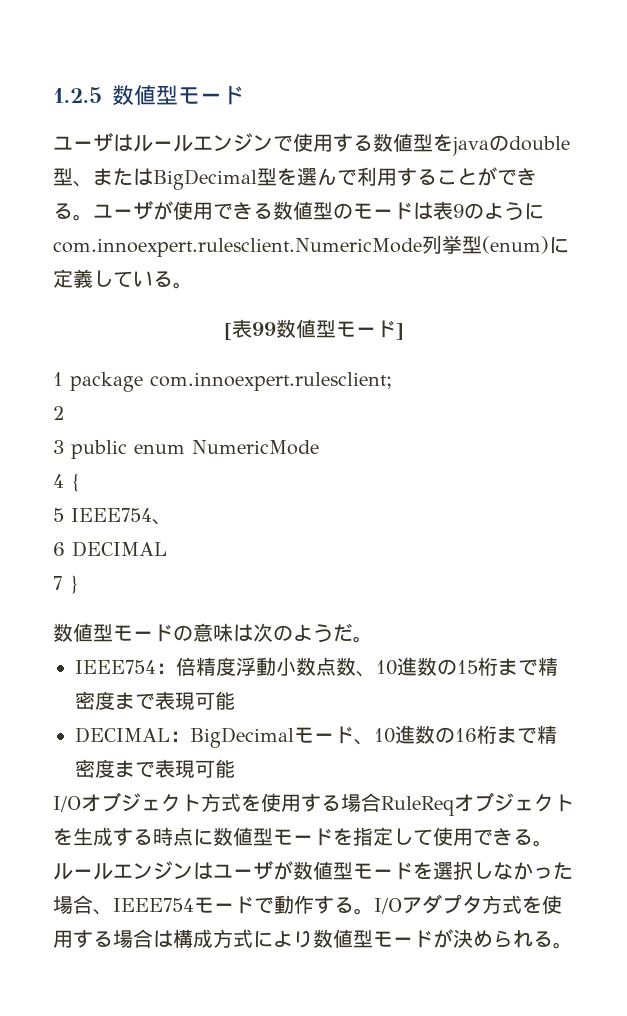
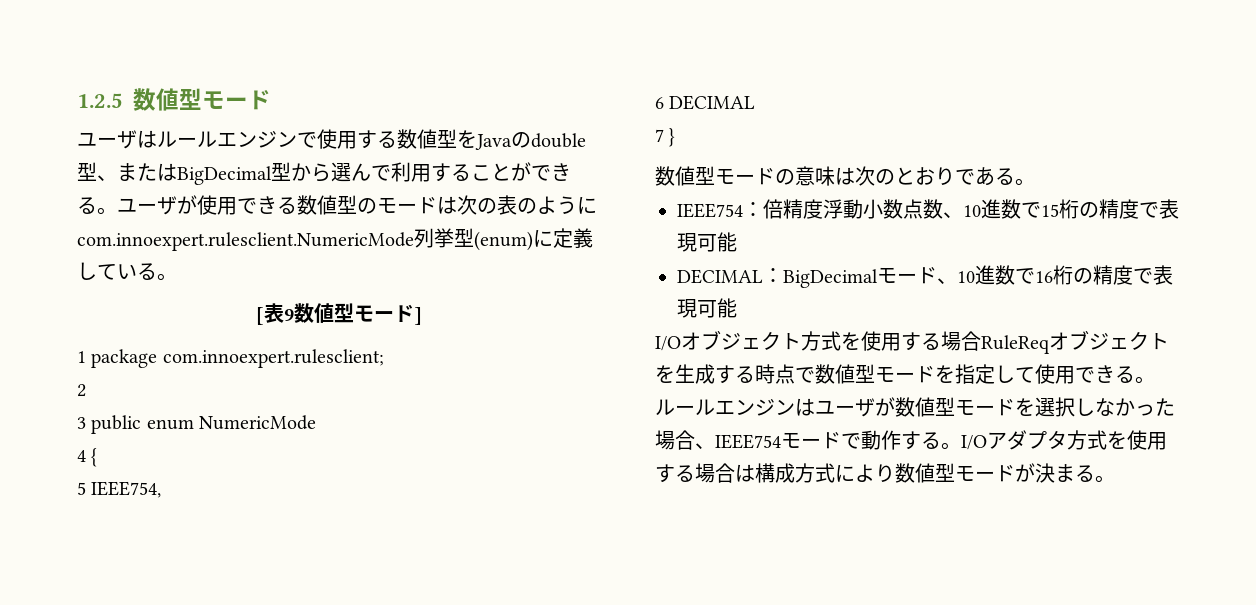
- ユーザはルールエンジンで使用する数値型をjavaのdouble型、またはBigDecimal型を選んで利用することができる。
+ ユーザはルールエンジンで使用する数値型をJavaのdouble型、またはBigDecimal型から選んで利用することができる。
- ユーザが使用できる数値型のモードは表9のようにcom.innoexpert.rulesclient.NumericMode列挙型(enum)に定義している。
+ ユーザが使用できる数値型のモードは次の表のようにcom.innoexpert.rulesclient.NumericMode列挙型(enum)に定義している。
- [表99数値型モード]
+ [表9数値型モード]
- 5 IEEE754、
+ 5 IEEE754,
- 数値型モードの意味は次のようだ。
+ 数値型モードの意味は次のとおりである。
- IEEE754：倍精度浮動小数点数、10進数の15桁まで精密度まで表現可能
+ IEEE754：倍精度浮動小数点数、10進数で15桁の精度で表現可能
- DECIMAL：BigDecimalモード、10進数の16桁まで精密度まで表現可能
+ DECIMAL：BigDecimalモード、10進数で16桁の精度で表現可能
- I/Oオブジェクト方式を使用する場合RuleReqオブジェクトを生成する時点に数値型モードを指定して使用できる。
+ I/Oオブジェクト方式を使用する場合RuleReqオブジェクトを生成する時点で数値型モードを指定して使用できる。
- I/Oアダプタ方式を使用する場合は構成方式により数値型モードが決められる。
+ I/Oアダプタ方式を使用する場合は構成方式により数値型モードが決まる。

